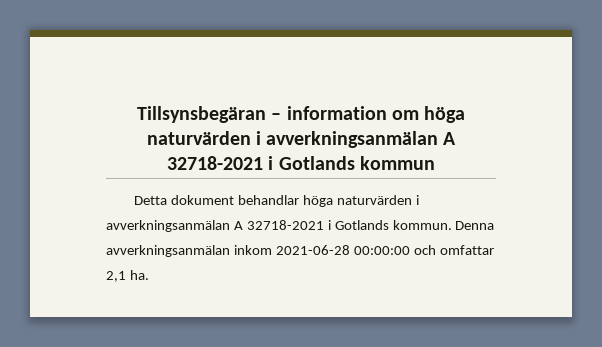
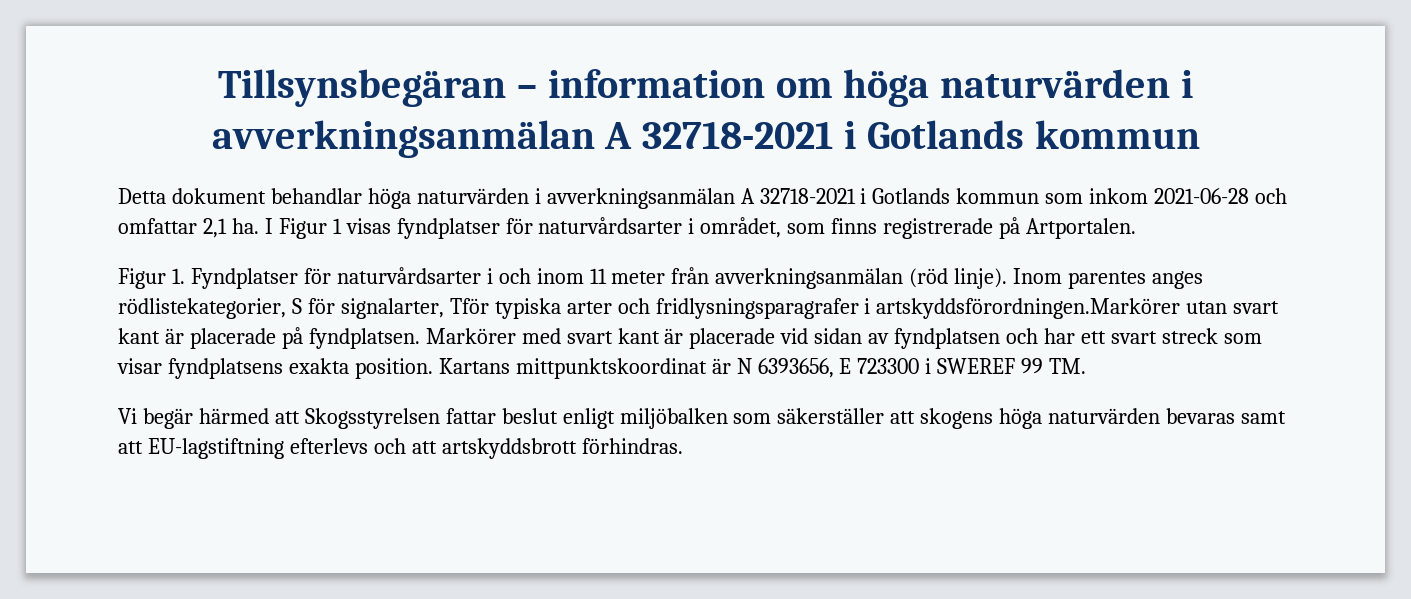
- Detta dokument behandlar höga naturvärden i avverkningsanmälan A 32718-2021 i Gotlands kommun. Denna avverkningsanmälan inkom 2021-06-28 00:00:00 och omfattar 2,1 ha.
+ Detta dokument behandlar höga naturvärden i avverkningsanmälan A 32718-2021 i Gotlands kommun som inkom 2021-06-28 och omfattar 2,1 ha.
+ I Figur 1 visas fyndplatser för naturvårdsarter i området, som finns registrerade på Artportalen.
+ Figur 1. Fyndplatser för naturvårdsarter i och inom 11 meter från avverkningsanmälan (röd linje). Inom parentes anges rödlistekategorier, S för signalarter, Tför typiska arter och fridlysningsparagrafer i artskyddsförordningen.Markörer utan svart kant är placerade på fyndplatsen. Markörer med svart kant är placerade vid sidan av fyndplatsen och har ett svart streck som visar fyndplatsens exakta position. Kartans mittpunktskoordinat är N 6393656, E 723300 i SWEREF 99 TM.
+ Vi begär härmed att Skogsstyrelsen fattar beslut enligt miljöbalken som säkerställer att skogens höga naturvärden bevaras samt att EU-lagstiftning efterlevs och att artskyddsbrott förhindras.

